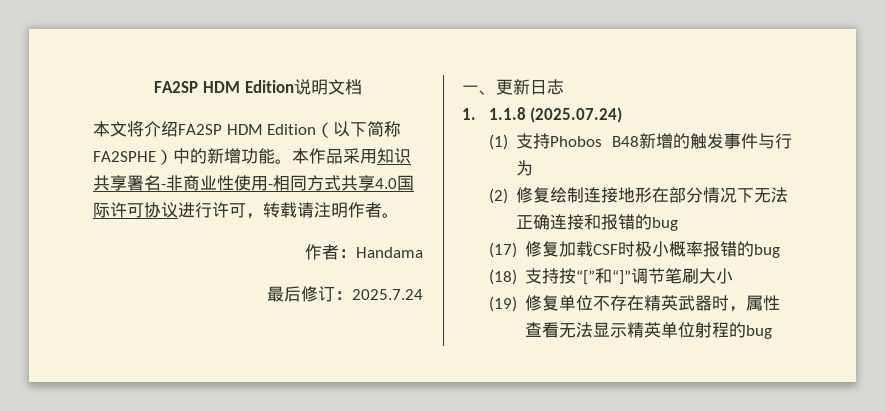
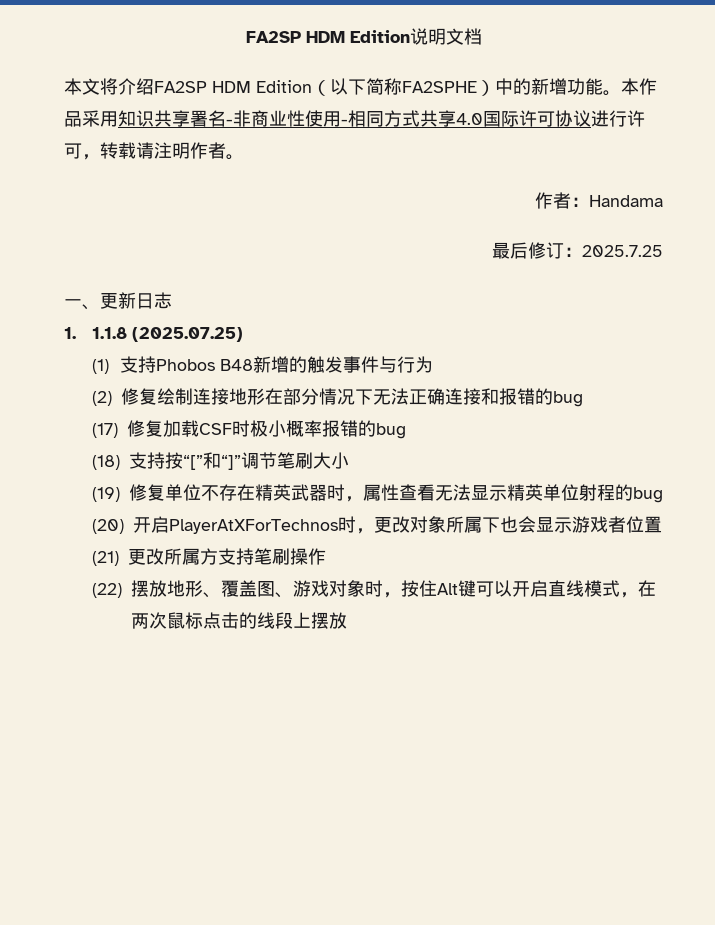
- 最后修订：2025.7.24
+ 最后修订：2025.7.25
- 1. 1.1.8 (2025.07.24)
+ 1. 1.1.8 (2025.07.25)
+ (20)开启PlayerAtXForTechnos时，更改对象所属下也会显示游戏者位置
+ (21)更改所属方支持笔刷操作
+ (22)摆放地形、覆盖图、游戏对象时，按住Alt键可以开启直线模式，在两次鼠标点击的线段上摆放

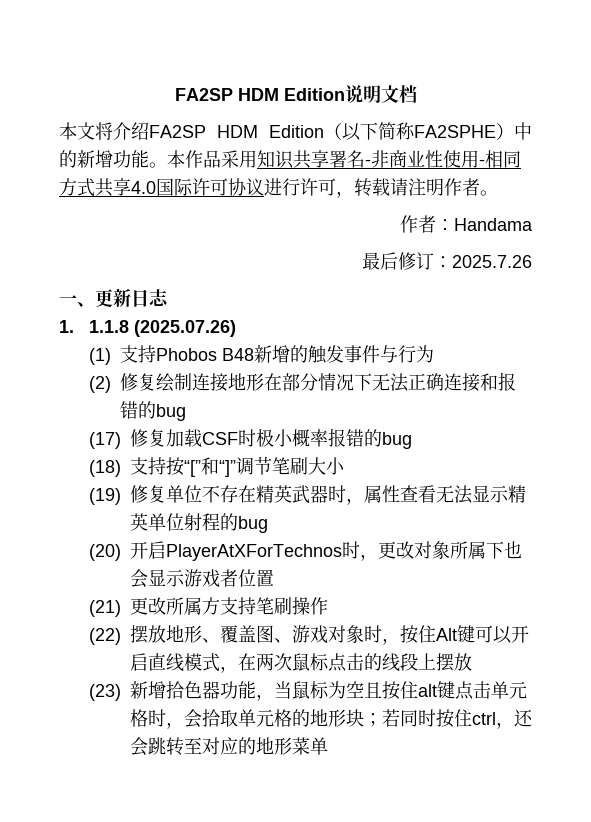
- 最后修订：2025.7.25
+ 最后修订：2025.7.26
- 1. 1.1.8 (2025.07.25)
+ 1. 1.1.8 (2025.07.26)
+ (23)新增拾色器功能，当鼠标为空且按住alt键点击单元格时，会拾取单元格的地形块；若同时按住ctrl，还会跳转至对应的地形菜单

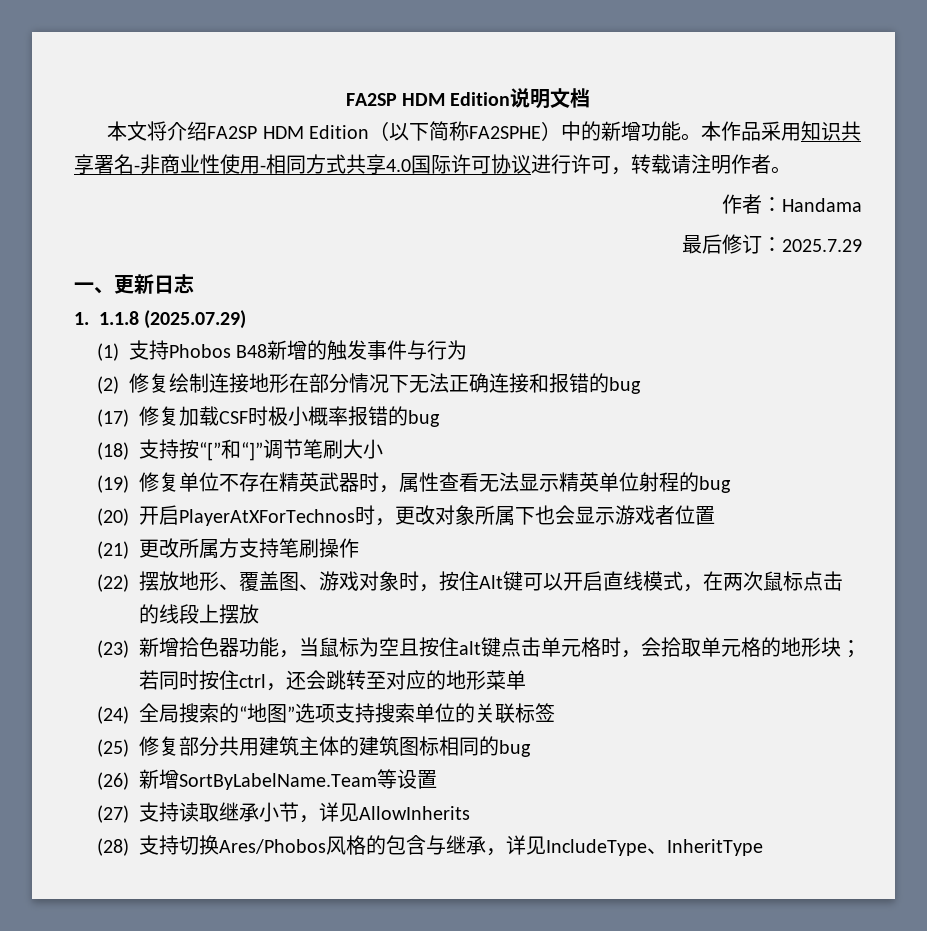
- 最后修订：2025.7.26
+ 最后修订：2025.7.29
- 1. 1.1.8 (2025.07.26)
+ 1. 1.1.8 (2025.07.29)
+ (24)全局搜索的“地图”选项支持搜索单位的关联标签
+ (25)修复部分共用建筑主体的建筑图标相同的bug
+ (26)新增SortByLabelName.Team等设置
+ (27)支持读取继承小节，详见AllowInherits
+ (28)支持切换Ares/Phobos风格的包含与继承，详见IncludeType、InheritType

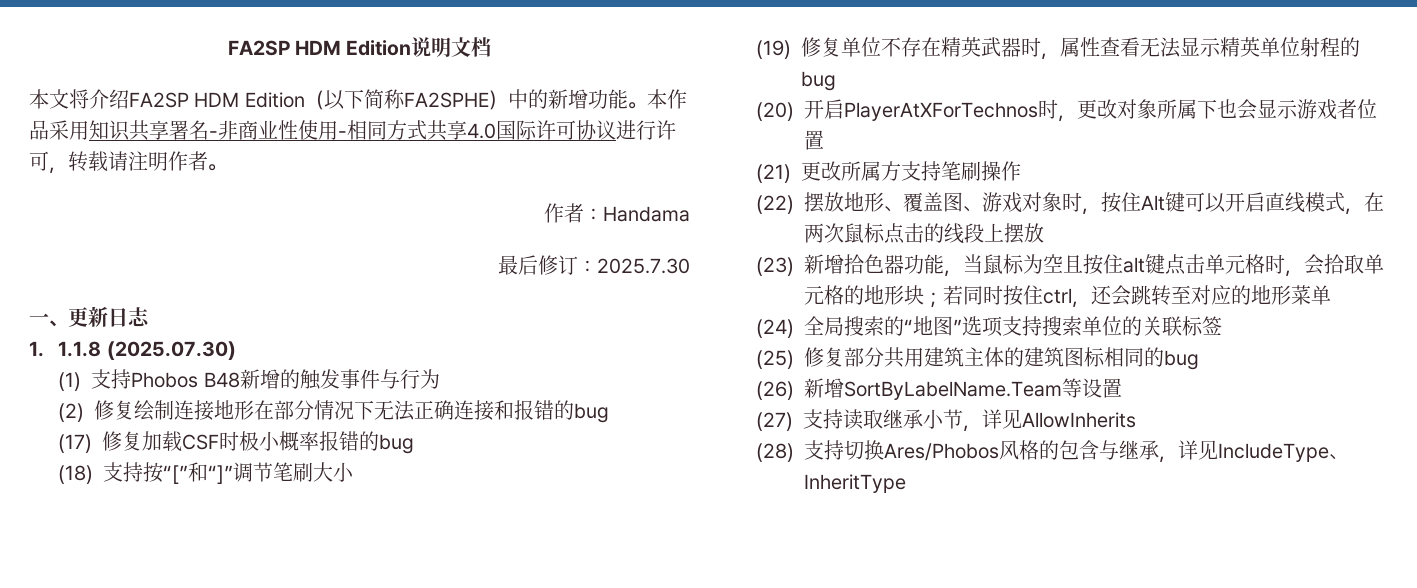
- 最后修订：2025.7.29
+ 最后修订：2025.7.30
- 1. 1.1.8 (2025.07.29)
+ 1. 1.1.8 (2025.07.30)

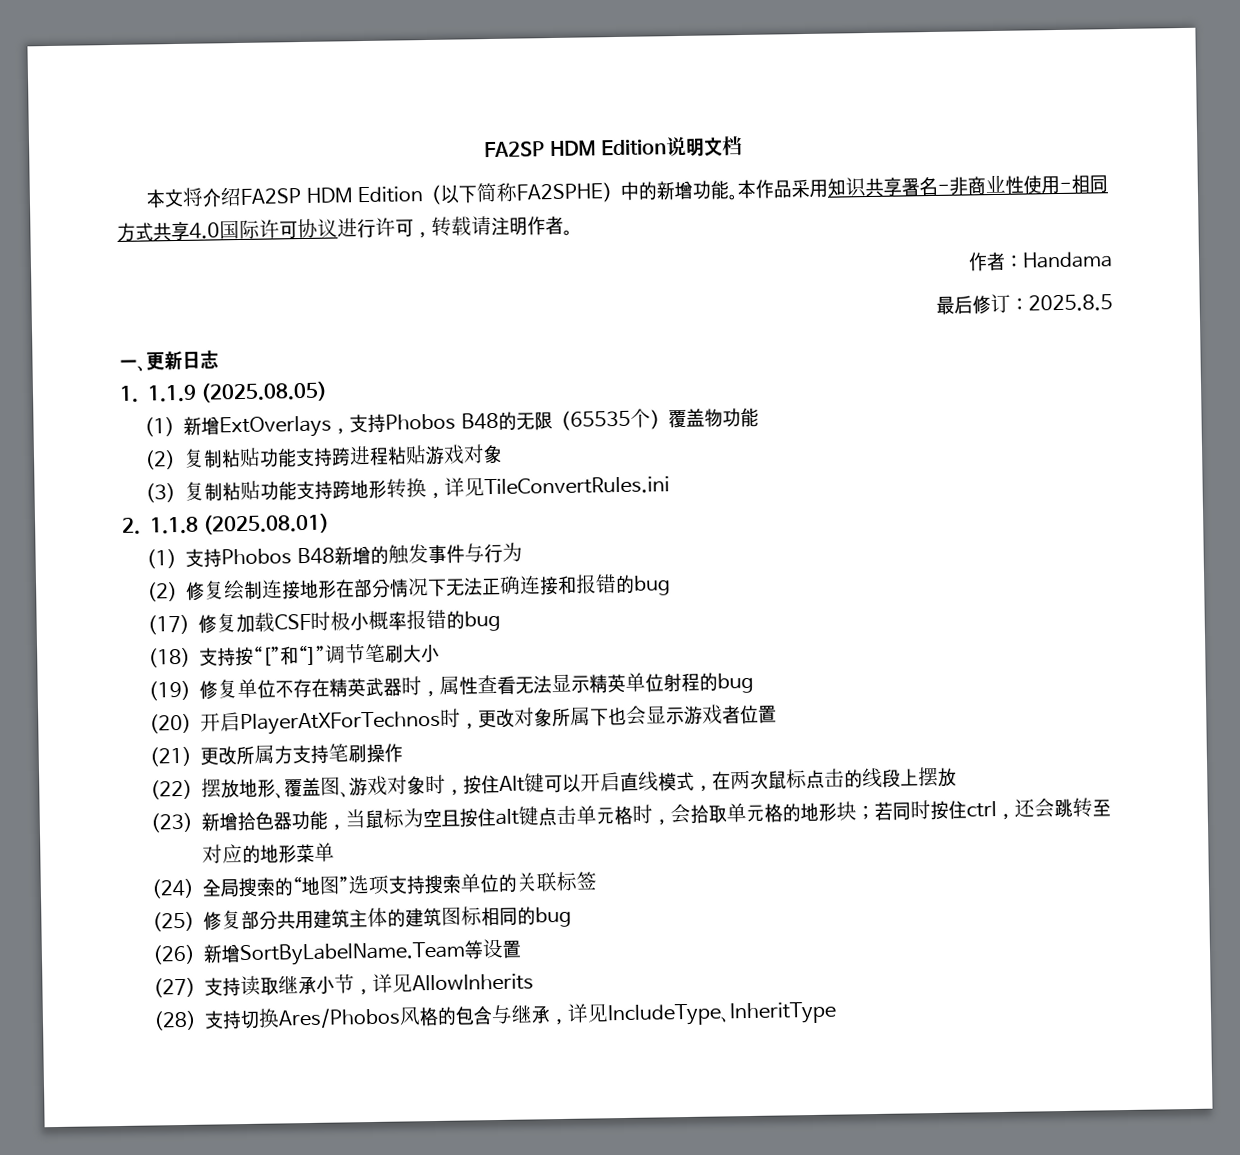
- 最后修订：2025.7.30
+ 最后修订：2025.8.5
- 1. 1.1.8 (2025.07.30)
+ 1. 1.1.9 (2025.08.05)
+ (1)新增ExtOverlays，支持Phobos B48的无限（65535个）覆盖物功能
+ (2)复制粘贴功能支持跨进程粘贴游戏对象
+ (3)复制粘贴功能支持跨地形转换，详见TileConvertRules.ini
+ 2. 1.1.8 (2025.08.01)

